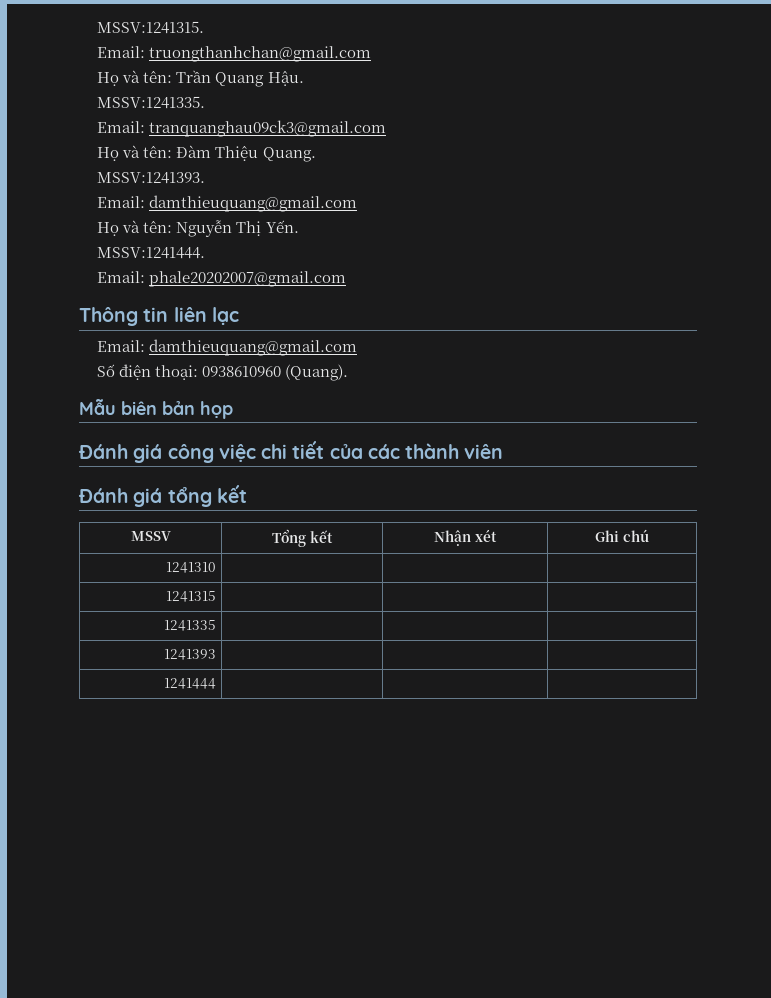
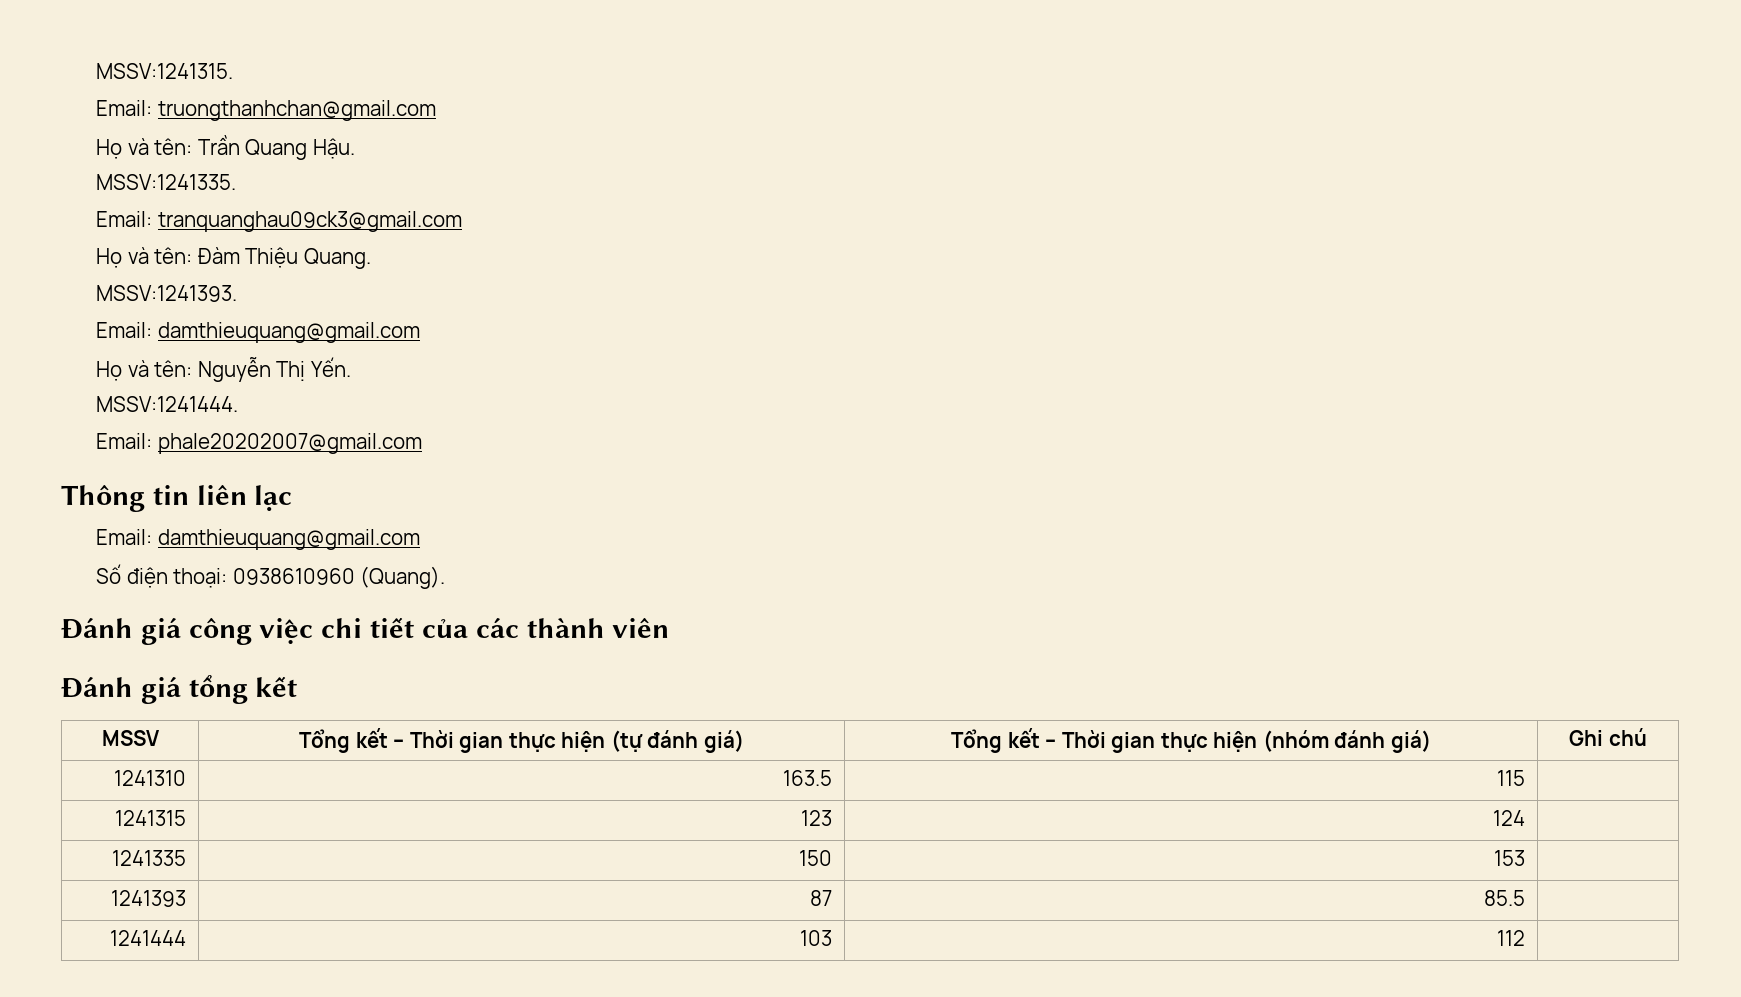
- Mẫu biên bản họp
- MSSV | Tổng kết | Nhận xét | Ghi chú
+ MSSV | Tổng kết – Thời gian thực hiện (tự đánh giá) | Tổng kết – Thời gian thực hiện (nhóm đánh giá) | Ghi chú
- 1241310 | | |
+ 1241310 | 163.5 | 115 |
- 1241315 | | |
+ 1241315 | 123 | 124 |
- 1241335 | | |
+ 1241335 | 150 | 153 |
- 1241393 | | |
+ 1241393 | 87 | 85.5 |
- 1241444 | | |
+ 1241444 | 103 | 112 |

